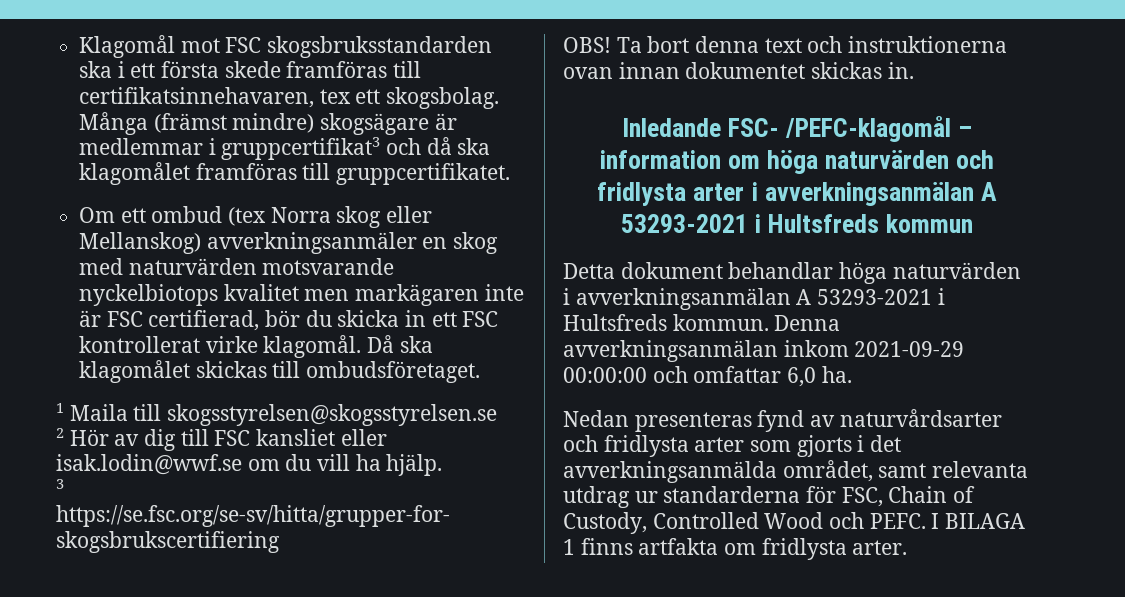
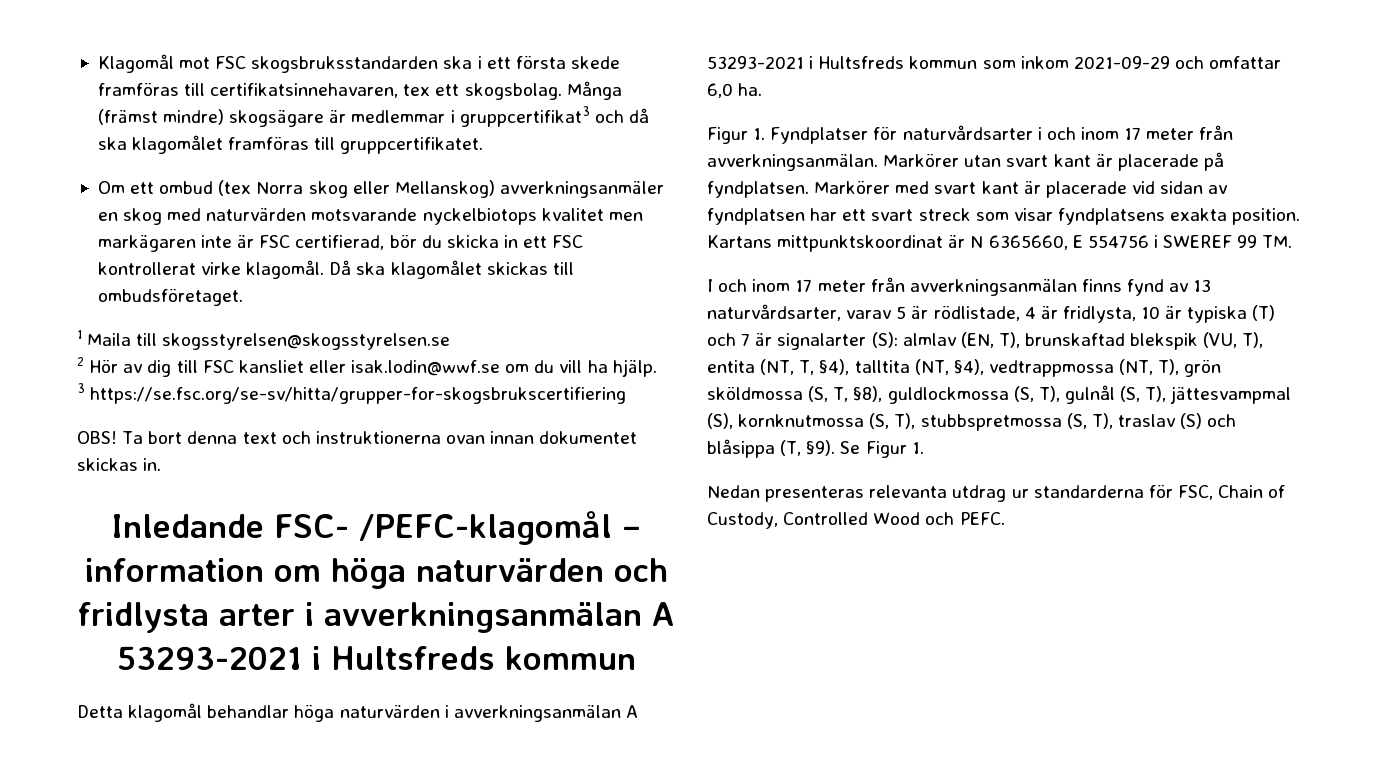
- Detta dokument behandlar höga naturvärden i avverkningsanmälan A 53293-2021 i Hultsfreds kommun. Denna avverkningsanmälan inkom 2021-09-29 00:00:00 och omfattar 6,0 ha.
+ Detta klagomål behandlar höga naturvärden i avverkningsanmälan A 53293-2021 i Hultsfreds kommun som inkom 2021-09-29 och omfattar 6,0 ha.
- Nedan presenteras fynd av naturvårdsarter och fridlysta arter som gjorts i det avverkningsanmälda området, samt relevanta utdrag ur standarderna för FSC, Chain of Custody, Controlled Wood och PEFC. I BILAGA 1 finns artfakta om fridlysta arter.
+ Figur 1. Fyndplatser för naturvårdsarter i och inom 17 meter från avverkningsanmälan. Markörer utan svart kant är placerade på fyndplatsen. Markörer med svart kant är placerade vid sidan av fyndplatsen har ett svart streck som visar fyndplatsens exakta position. Kartans mittpunktskoordinat är N 6365660, E 554756 i SWEREF 99 TM.
+ I och inom 17 meter från avverkningsanmälan finns fynd av 13 naturvårdsarter, varav 5 är rödlistade, 4 är fridlysta, 10 är typiska (T) och 7 är signalarter (S): almlav (EN, T), brunskaftad blekspik (VU, T), entita (NT, T, §4), talltita (NT, §4), vedtrappmossa (NT, T), grön sköldmossa (S, T, §8), guldlockmossa (S, T), gulnål (S, T), jättesvampmal (S), kornknutmossa (S, T), stubbspretmossa (S, T), traslav (S) och blåsippa (T, §9). Se Figur 1.
+ Nedan presenteras relevanta utdrag ur standarderna för FSC, Chain of Custody, Controlled Wood och PEFC.

